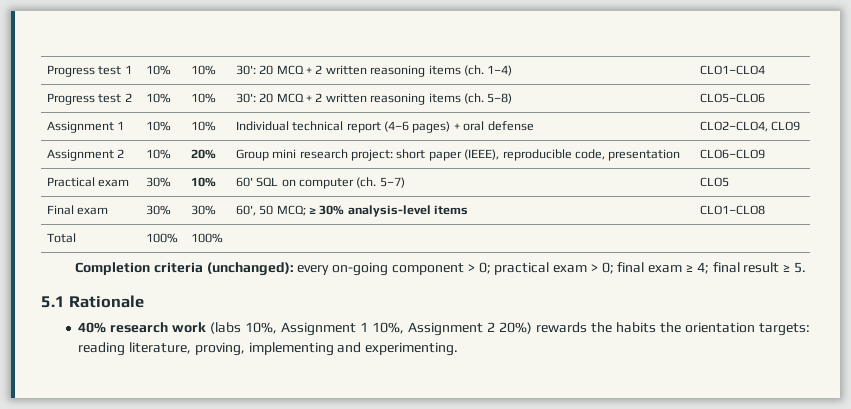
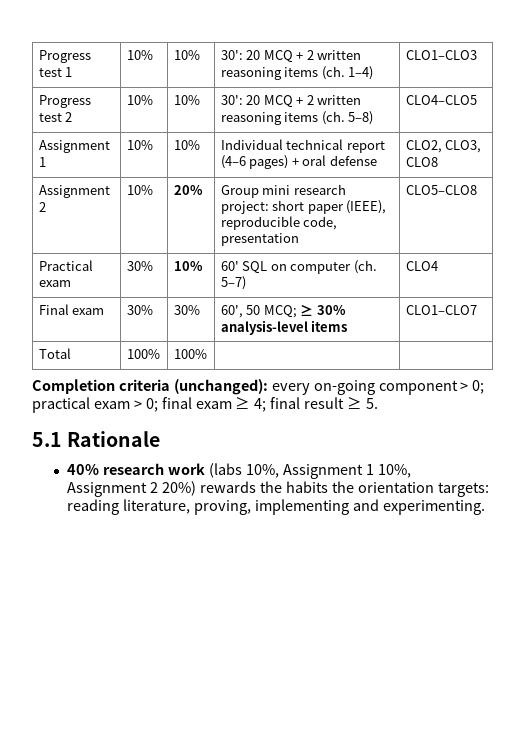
- Progress test 1 | 10% | 10% | 30': 20 MCQ + 2 written reasoning items (ch. 1–4) | CLO1–CLO4
+ Progress test 1 | 10% | 10% | 30': 20 MCQ + 2 written reasoning items (ch. 1–4) | CLO1–CLO3
- Progress test 2 | 10% | 10% | 30': 20 MCQ + 2 written reasoning items (ch. 5–8) | CLO5–CLO6
+ Progress test 2 | 10% | 10% | 30': 20 MCQ + 2 written reasoning items (ch. 5–8) | CLO4–CLO5
- Assignment 1 | 10% | 10% | Individual technical report (4–6 pages) + oral defense | CLO2–CLO4, CLO9
+ Assignment 1 | 10% | 10% | Individual technical report (4–6 pages) + oral defense | CLO2, CLO3, CLO8
- Assignment 2 | 10% | 20% | Group mini research project: short paper (IEEE), reproducible code, presentation | CLO6–CLO9
+ Assignment 2 | 10% | 20% | Group mini research project: short paper (IEEE), reproducible code, presentation | CLO5–CLO8
- Practical exam | 30% | 10% | 60' SQL on computer (ch. 5–7) | CLO5
+ Practical exam | 30% | 10% | 60' SQL on computer (ch. 5–7) | CLO4
- Final exam | 30% | 30% | 60', 50 MCQ; ≥ 30% analysis-level items | CLO1–CLO8
+ Final exam | 30% | 30% | 60', 50 MCQ; ≥ 30% analysis-level items | CLO1–CLO7

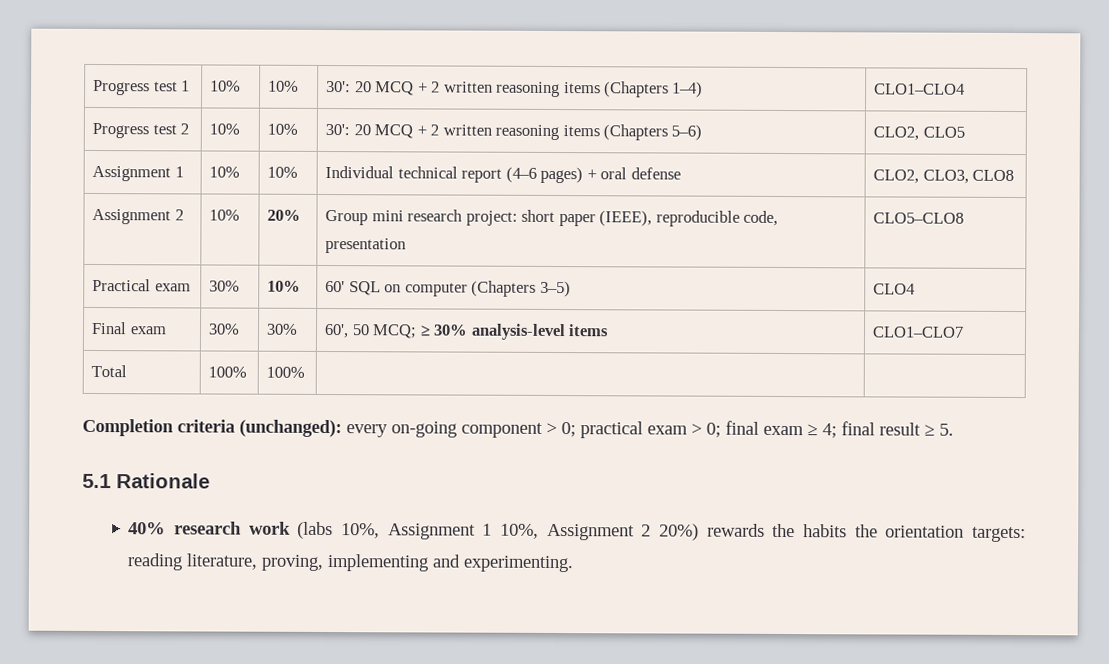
- Progress test 1 | 10% | 10% | 30': 20 MCQ + 2 written reasoning items (ch. 1–4) | CLO1–CLO3
+ Progress test 1 | 10% | 10% | 30': 20 MCQ + 2 written reasoning items (Chapters 1–4) | CLO1–CLO4
- Progress test 2 | 10% | 10% | 30': 20 MCQ + 2 written reasoning items (ch. 5–8) | CLO4–CLO5
+ Progress test 2 | 10% | 10% | 30': 20 MCQ + 2 written reasoning items (Chapters 5–6) | CLO2, CLO5
- Practical exam | 30% | 10% | 60' SQL on computer (ch. 5–7) | CLO4
+ Practical exam | 30% | 10% | 60' SQL on computer (Chapters 3–5) | CLO4

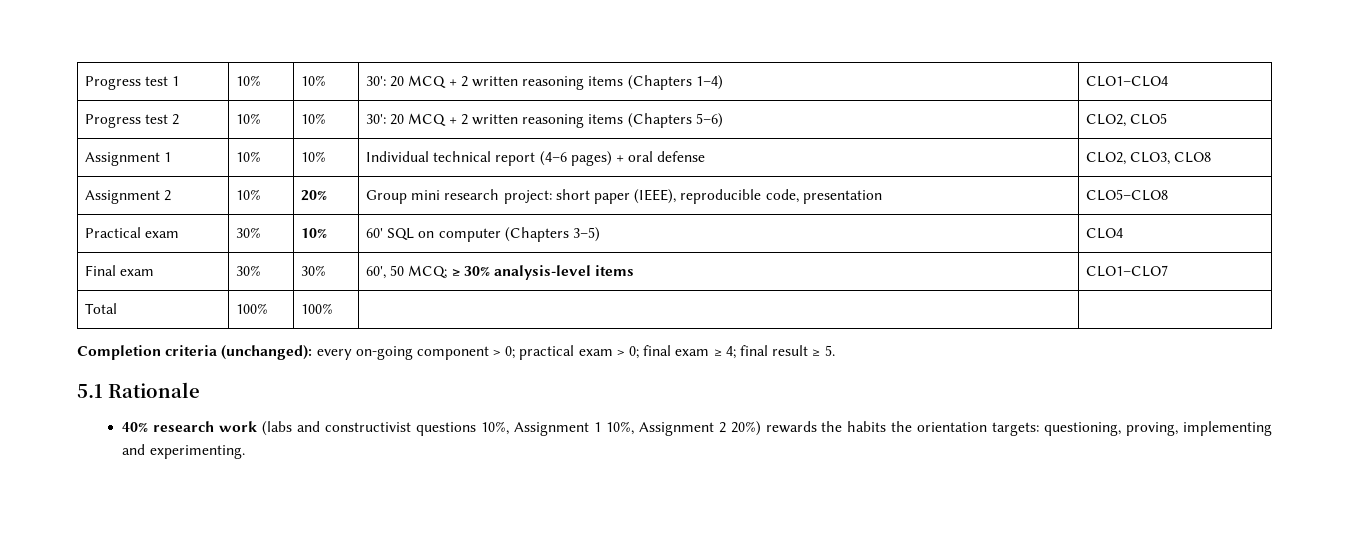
- 40% research work (labs 10%, Assignment 1 10%, Assignment 2 20%) rewards the habits the orientation targets: reading literature, proving, implementing and experimenting.
+ 40% research work (labs and constructivist questions 10%, Assignment 1 10%, Assignment 2 20%) rewards the habits the orientation targets: questioning, proving, implementing and experimenting.

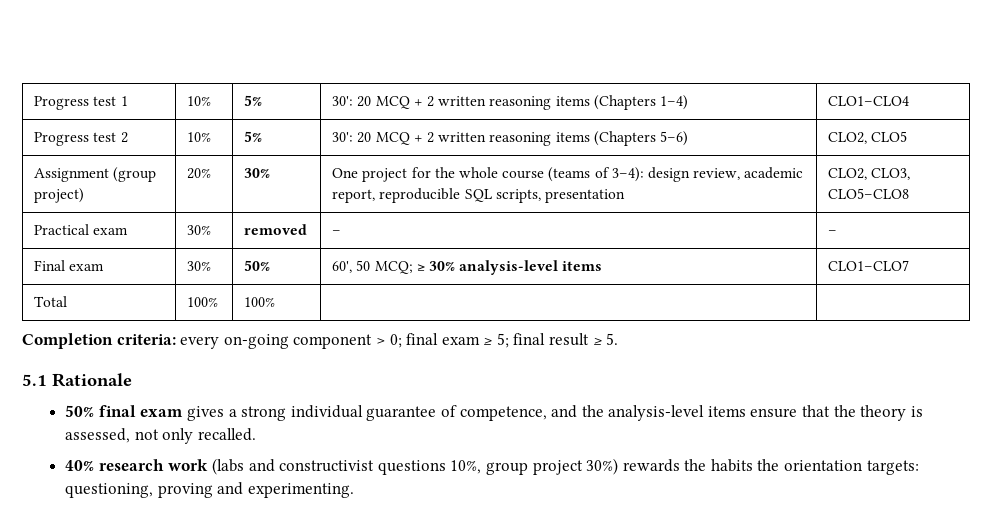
- Progress test 1 | 10% | 10% | 30': 20 MCQ + 2 written reasoning items (Chapters 1–4) | CLO1–CLO4
+ Progress test 1 | 10% | 5% | 30': 20 MCQ + 2 written reasoning items (Chapters 1–4) | CLO1–CLO4
- Progress test 2 | 10% | 10% | 30': 20 MCQ + 2 written reasoning items (Chapters 5–6) | CLO2, CLO5
+ Progress test 2 | 10% | 5% | 30': 20 MCQ + 2 written reasoning items (Chapters 5–6) | CLO2, CLO5
- Assignment 1 | 10% | 10% | Individual technical report (4–6 pages) + oral defense | CLO2, CLO3, CLO8
- Assignment 2 | 10% | 20% | Group mini research project: short paper (IEEE), reproducible code, presentation | CLO5–CLO8
- Practical exam | 30% | 10% | 60' SQL on computer (Chapters 3–5) | CLO4
+ Assignment (group project) | 20% | 30% | One project for the whole course (teams of 3–4): design review, academic report, reproducible SQL scripts, presentation | CLO2, CLO3, CLO5–CLO8
+ Practical exam | 30% | removed | – | –
- Final exam | 30% | 30% | 60', 50 MCQ; ≥ 30% analysis-level items | CLO1–CLO7
+ Final exam | 30% | 50% | 60', 50 MCQ; ≥ 30% analysis-level items | CLO1–CLO7
- Completion criteria (unchanged): every on-going component > 0; practical exam > 0; final exam ≥ 4; final result ≥ 5.
+ Completion criteria: every on-going component > 0; final exam ≥ 5; final result ≥ 5.
+ 50% final exam gives a strong individual guarantee of competence, and the analysis-level items ensure that the theory is assessed, not only recalled.
- 40% research work (labs and constructivist questions 10%, Assignment 1 10%, Assignment 2 20%) rewards the habits the orientation targets: questioning, proving, implementing and experimenting.
+ 40% research work (labs and constructivist questions 10%, group project 30%) rewards the habits the orientation targets: questioning, proving and experimenting.

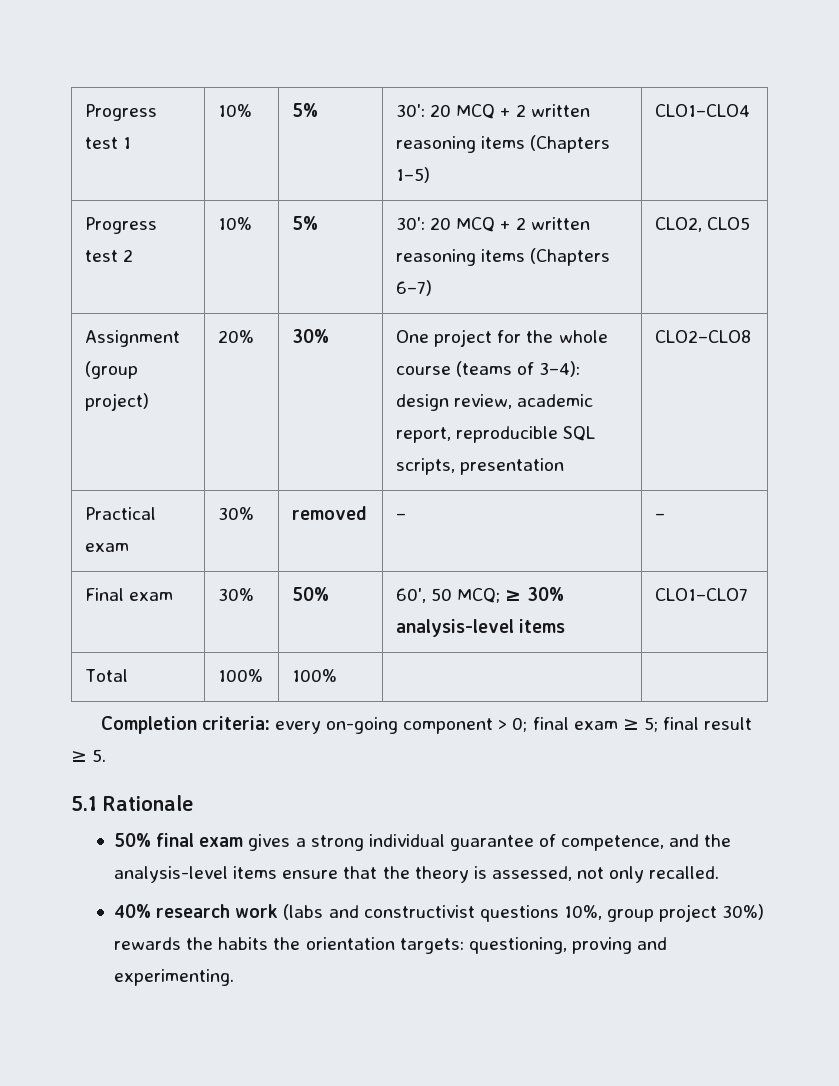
- Progress test 1 | 10% | 5% | 30': 20 MCQ + 2 written reasoning items (Chapters 1–4) | CLO1–CLO4
+ Progress test 1 | 10% | 5% | 30': 20 MCQ + 2 written reasoning items (Chapters 1–5) | CLO1–CLO4
- Progress test 2 | 10% | 5% | 30': 20 MCQ + 2 written reasoning items (Chapters 5–6) | CLO2, CLO5
+ Progress test 2 | 10% | 5% | 30': 20 MCQ + 2 written reasoning items (Chapters 6–7) | CLO2, CLO5
- Assignment (group project) | 20% | 30% | One project for the whole course (teams of 3–4): design review, academic report, reproducible SQL scripts, presentation | CLO2, CLO3, CLO5–CLO8
+ Assignment (group project) | 20% | 30% | One project for the whole course (teams of 3–4): design review, academic report, reproducible SQL scripts, presentation | CLO2–CLO8

